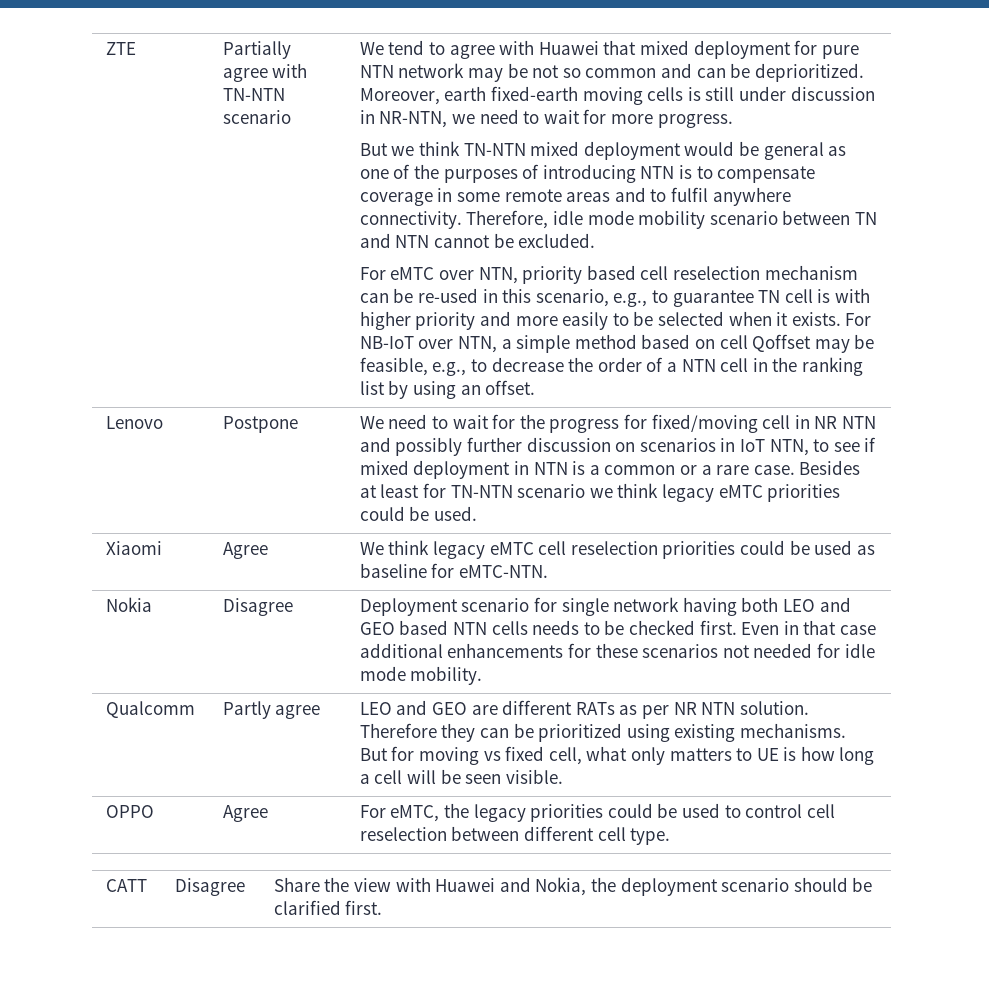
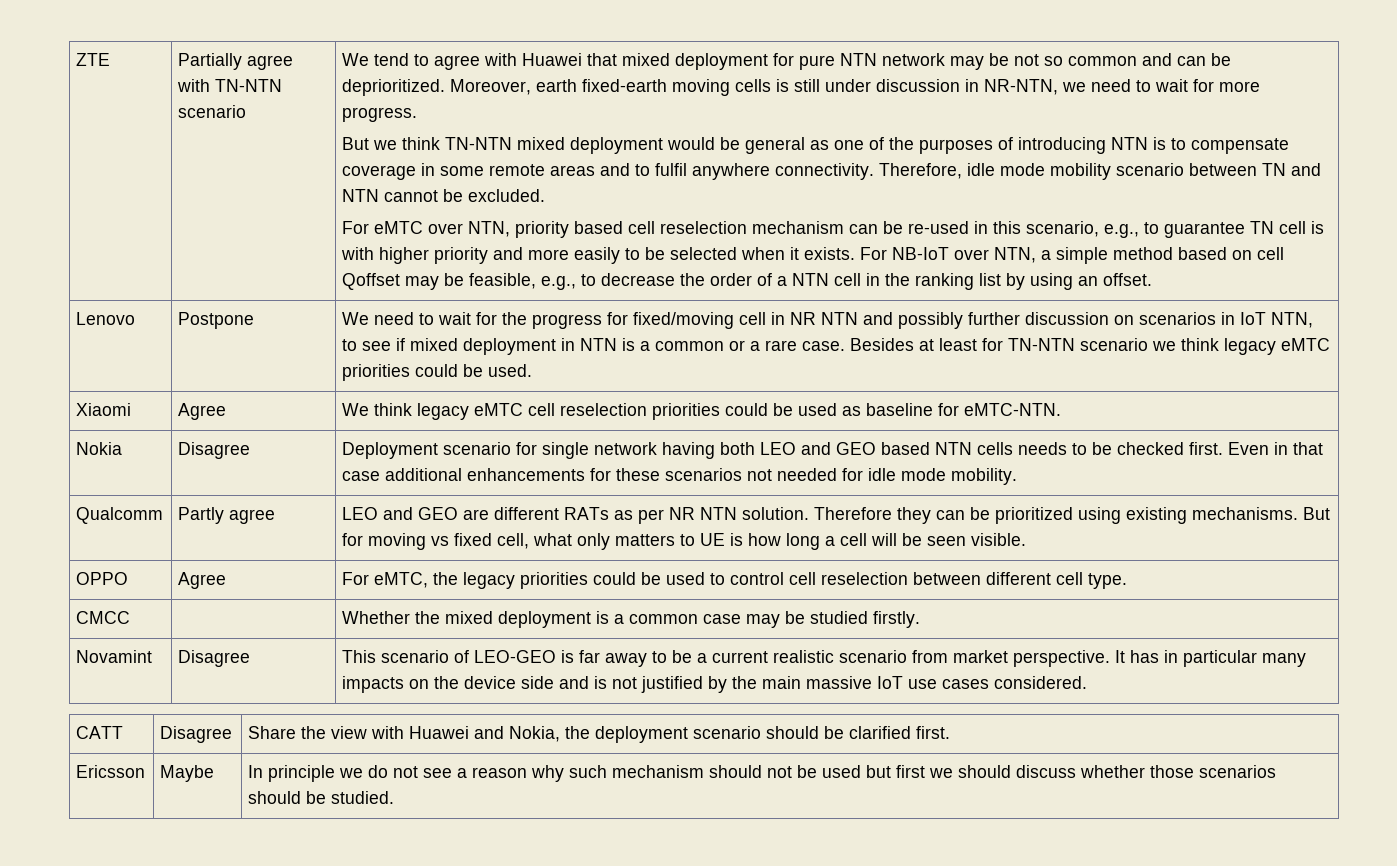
+ CMCC | | Whether the mixed deployment is a common case may be studied firstly.
+ Novamint | Disagree | This scenario of LEO-GEO is far away to be a current realistic scenario from market perspective. It has in particular many impacts on the device side and is not justified by the main massive IoT use cases considered.
+ Ericsson | Maybe | In principle we do not see a reason why such mechanism should not be used but first we should discuss whether those scenarios should be studied.

